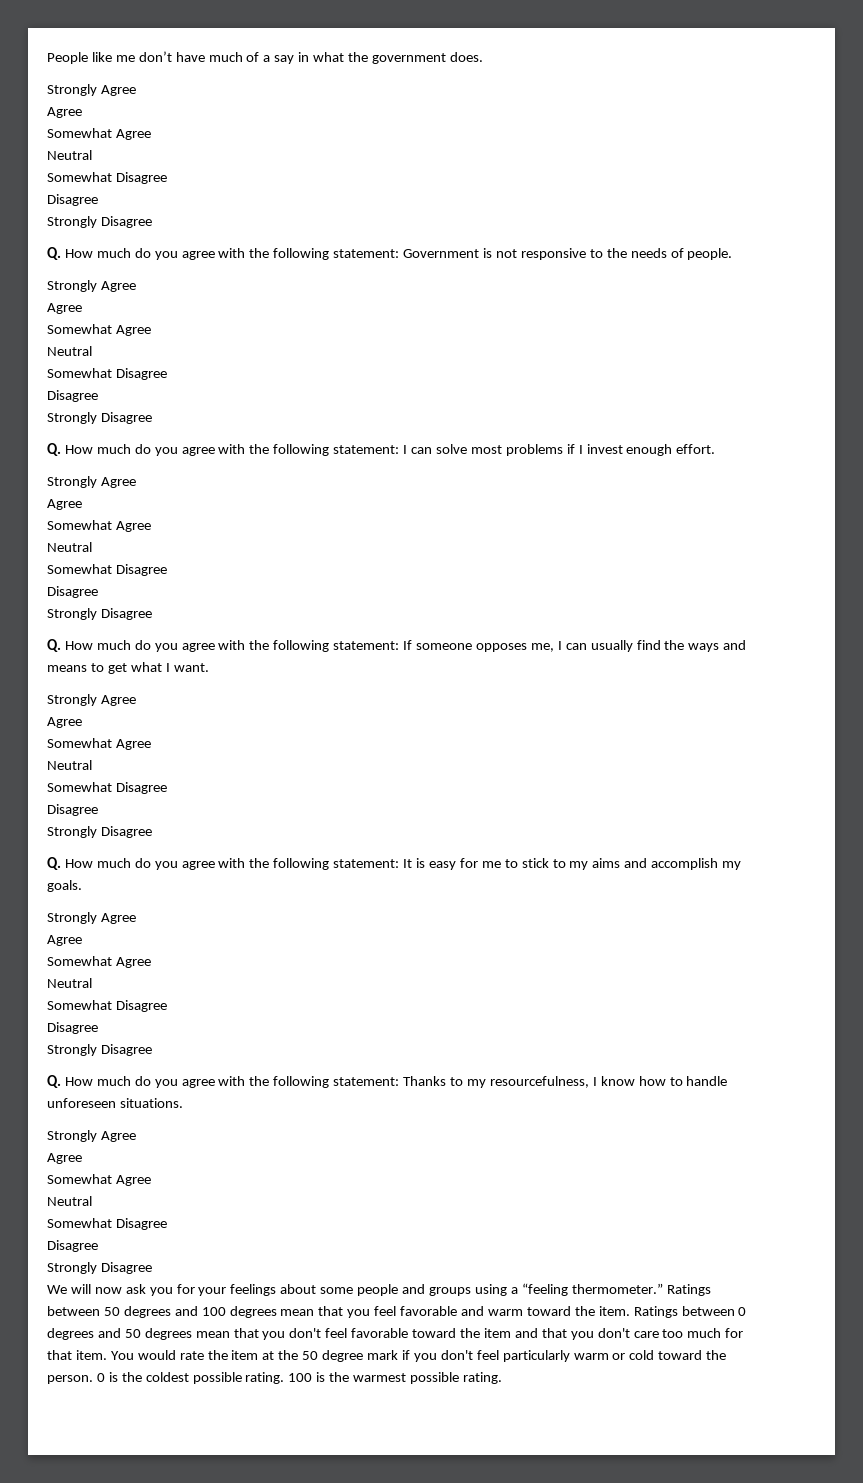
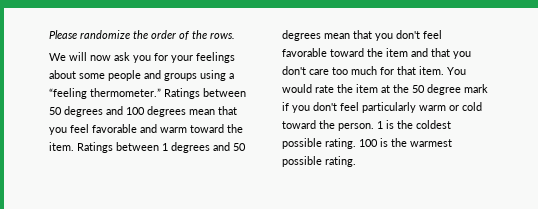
- People like me don’t have much of a say in what the government does.
- Strongly Agree
- Agree
- Somewhat Agree
- Neutral
- Somewhat Disagree
- Disagree
- Strongly Disagree
- Q. How much do you agree with the following statement: Government is not responsive to the needs of people.
- Strongly Agree
- Agree
- Somewhat Agree
- Neutral
- Somewhat Disagree
- Disagree
- Strongly Disagree
- Q. How much do you agree with the following statement: I can solve most problems if I invest enough effort.
- Strongly Agree
- Agree
- Somewhat Agree
- Neutral
- Somewhat Disagree
- Disagree
- Strongly Disagree
- Q. How much do you agree with the following statement: If someone opposes me, I can usually find the ways and means to get what I want.
- Strongly Agree
- Agree
- Somewhat Agree
- Neutral
- Somewhat Disagree
- Disagree
- Strongly Disagree
- Q. How much do you agree with the following statement: It is easy for me to stick to my aims and accomplish my goals.
- Strongly Agree
- Agree
- Somewhat Agree
- Neutral
- Somewhat Disagree
- Disagree
- Strongly Disagree
- Q. How much do you agree with the following statement: Thanks to my resourcefulness, I know how to handle unforeseen situations.
- Strongly Agree
- Agree
- Somewhat Agree
- Neutral
- Somewhat Disagree
- Disagree
- Strongly Disagree
+ Please randomize the order of the rows.
- Ratings between 0 degrees and 50 degrees mean that you don't feel favorable toward the item and that you don't care too much for that item.
+ Ratings between 1 degrees and 50 degrees mean that you don't feel favorable toward the item and that you don't care too much for that item.
- 0 is the coldest possible rating.
+ 1 is the coldest possible rating.

